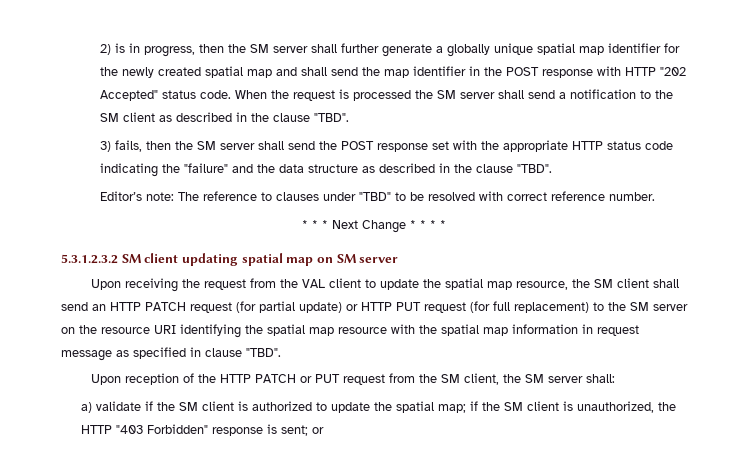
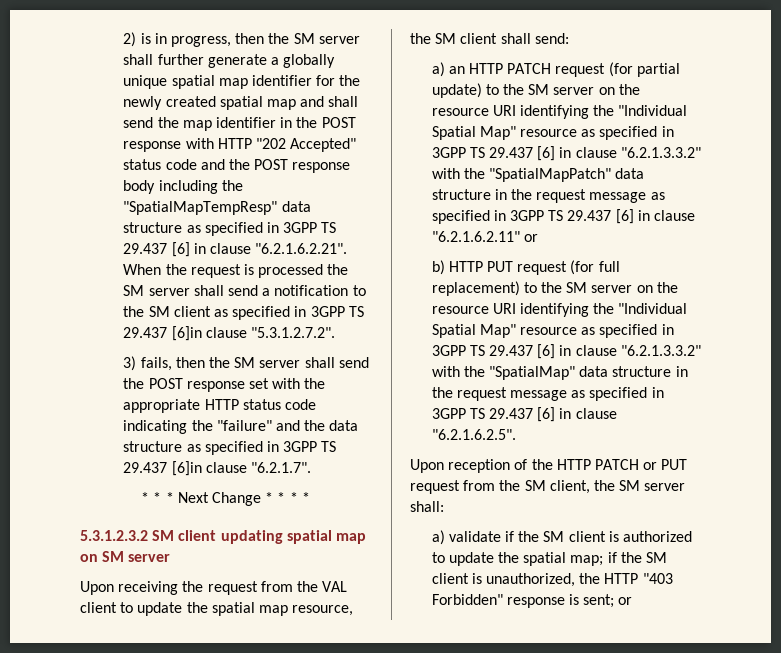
- 2) is in progress, then the SM server shall further generate a globally unique spatial map identifier for the newly created spatial map and shall send the map identifier in the POST response with HTTP "202 Accepted" status code. When the request is processed the SM server shall send a notification to the SM client as described in the clause "TBD".
+ 2) is in progress, then the SM server shall further generate a globally unique spatial map identifier for the newly created spatial map and shall send the map identifier in the POST response with HTTP "202 Accepted" status code and the POST response body including the "SpatialMapTempResp" data structure as specified in 3GPP TS 29.437 [6] in clause "6.2.1.6.2.21". When the request is processed the SM server shall send a notification to the SM client as specified in 3GPP TS 29.437 [6]in clause "5.3.1.2.7.2".
- 3) fails, then the SM server shall send the POST response set with the appropriate HTTP status code indicating the "failure" and the data structure as described in the clause "TBD".
- Editor’s note: The reference to clauses under "TBD" to be resolved with correct reference number.
+ 3) fails, then the SM server shall send the POST response set with the appropriate HTTP status code indicating the "failure" and the data structure as specified in 3GPP TS 29.437 [6]in clause "6.2.1.7".
- Upon receiving the request from the VAL client to update the spatial map resource, the SM client shall send an HTTP PATCH request (for partial update) or HTTP PUT request (for full replacement) to the SM server on the resource URI identifying the spatial map resource with the spatial map information in request message as specified in clause "TBD".
+ Upon receiving the request from the VAL client to update the spatial map resource, the SM client shall send:
+ a) an HTTP PATCH request (for partial update) to the SM server on the resource URI identifying the "Individual Spatial Map" resource as specified in 3GPP TS 29.437 [6] in clause "6.2.1.3.3.2" with the "SpatialMapPatch" data structure in the request message as specified in 3GPP TS 29.437 [6] in clause "6.2.1.6.2.11" or
+ b) HTTP PUT request (for full replacement) to the SM server on the resource URI identifying the "Individual Spatial Map" resource as specified in 3GPP TS 29.437 [6] in clause "6.2.1.3.3.2" with the "SpatialMap" data structure in the request message as specified in 3GPP TS 29.437 [6] in clause "6.2.1.6.2.5".

